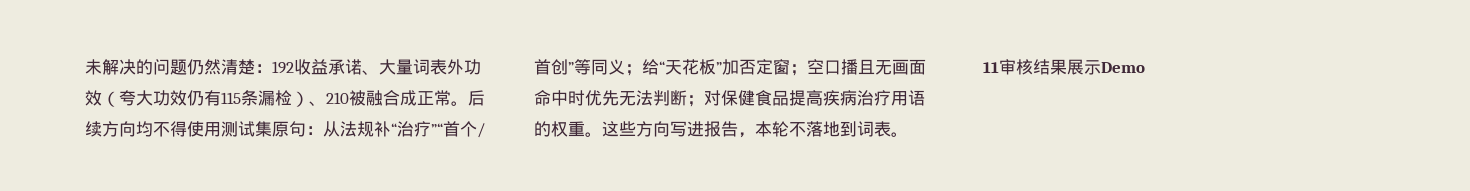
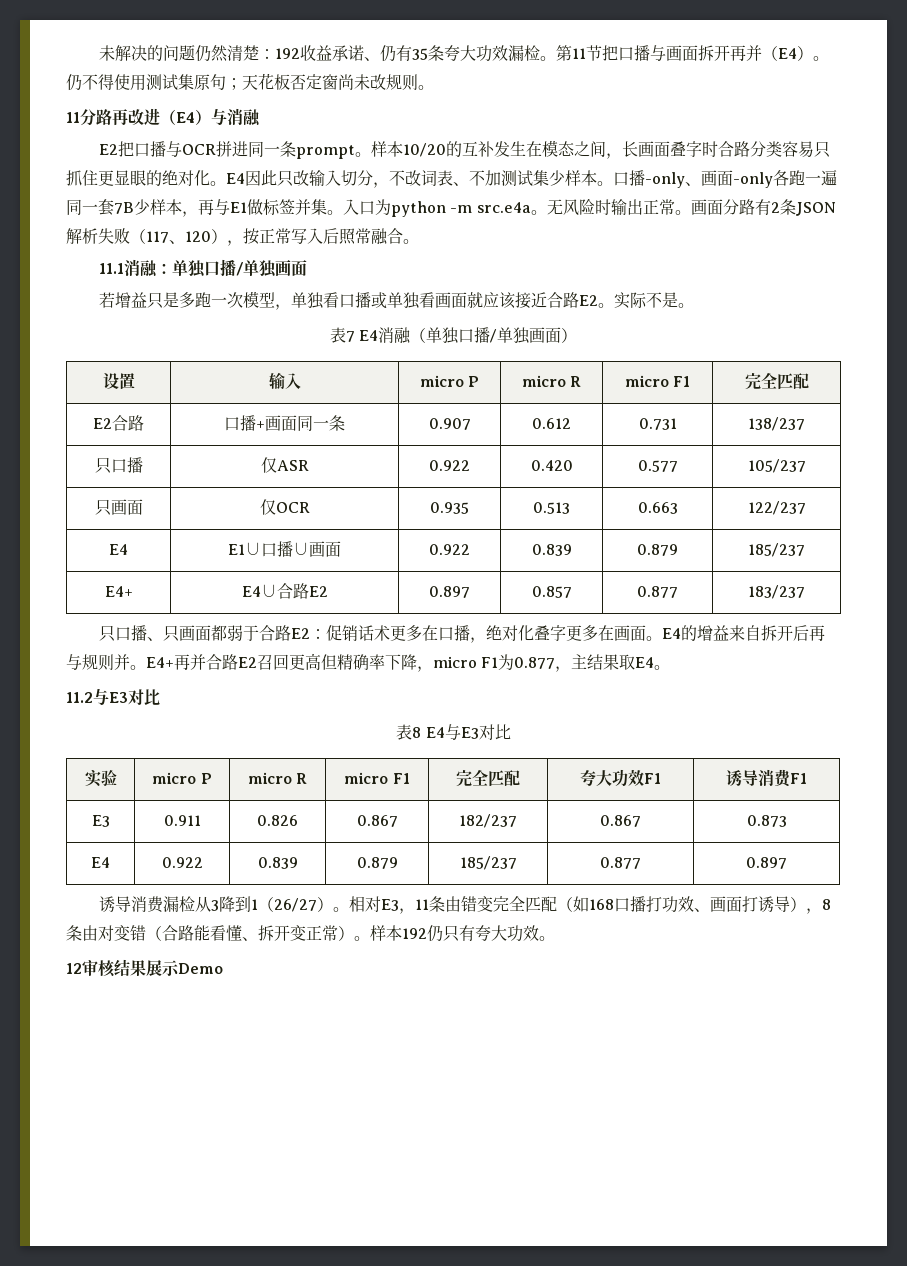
- 未解决的问题仍然清楚：192收益承诺、大量词表外功效（夸大功效仍有115条漏检）、210被融合成正常。后续方向均不得使用测试集原句：从法规补“治疗”“首个/首创”等同义；给“天花板”加否定窗；空口播且无画面命中时优先无法判断；对保健食品提高疾病治疗用语的权重。这些方向写进报告，本轮不落地到词表。
- 11审核结果展示Demo
+ 未解决的问题仍然清楚：192收益承诺、仍有35条夸大功效漏检。第11节把口播与画面拆开再并（E4）。仍不得使用测试集原句；天花板否定窗尚未改规则。
+ 11分路再改进（E4）与消融
+ E2把口播与OCR拼进同一条prompt。样本10/20的互补发生在模态之间，长画面叠字时合路分类容易只抓住更显眼的绝对化。E4因此只改输入切分，不改词表、不加测试集少样本。口播-only、画面-only各跑一遍同一套7B少样本，再与E1做标签并集。入口为python -m src.e4a。无风险时输出正常。画面分路有2条JSON解析失败（117、120），按正常写入后照常融合。
+ 11.1消融：单独口播/单独画面
+ 若增益只是多跑一次模型，单独看口播或单独看画面就应该接近合路E2。实际不是。
+ 表7 E4消融（单独口播/单独画面）
+ 设置 | 输入 | micro P | micro R | micro F1 | 完全匹配
+ E2合路 | 口播+画面同一条 | 0.907 | 0.612 | 0.731 | 138/237
+ 只口播 | 仅ASR | 0.922 | 0.420 | 0.577 | 105/237
+ 只画面 | 仅OCR | 0.935 | 0.513 | 0.663 | 122/237
+ E4 | E1∪口播∪画面 | 0.922 | 0.839 | 0.879 | 185/237
+ E4+ | E4∪合路E2 | 0.897 | 0.857 | 0.877 | 183/237
+ 只口播、只画面都弱于合路E2：促销话术更多在口播，绝对化叠字更多在画面。E4的增益来自拆开后再与规则并。E4+再并合路E2召回更高但精确率下降，micro F1为0.877，主结果取E4。
+ 11.2与E3对比
+ 表8 E4与E3对比
+ 实验 | micro P | micro R | micro F1 | 完全匹配 | 夸大功效F1 | 诱导消费F1
+ E3 | 0.911 | 0.826 | 0.867 | 182/237 | 0.867 | 0.873
+ E4 | 0.922 | 0.839 | 0.879 | 185/237 | 0.877 | 0.897
+ 诱导消费漏检从3降到1（26/27）。相对E3，11条由错变完全匹配（如168口播打功效、画面打诱导），8条由对变错（合路能看懂、拆开变正常）。样本192仍只有夸大功效。
+ 12审核结果展示Demo

